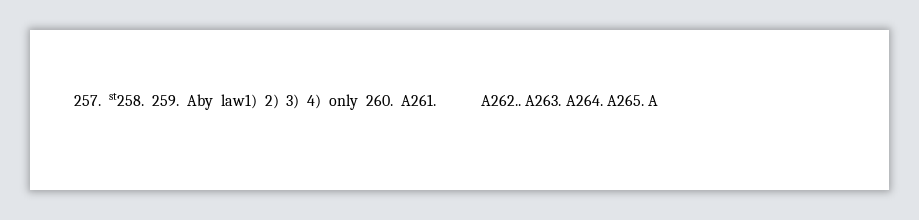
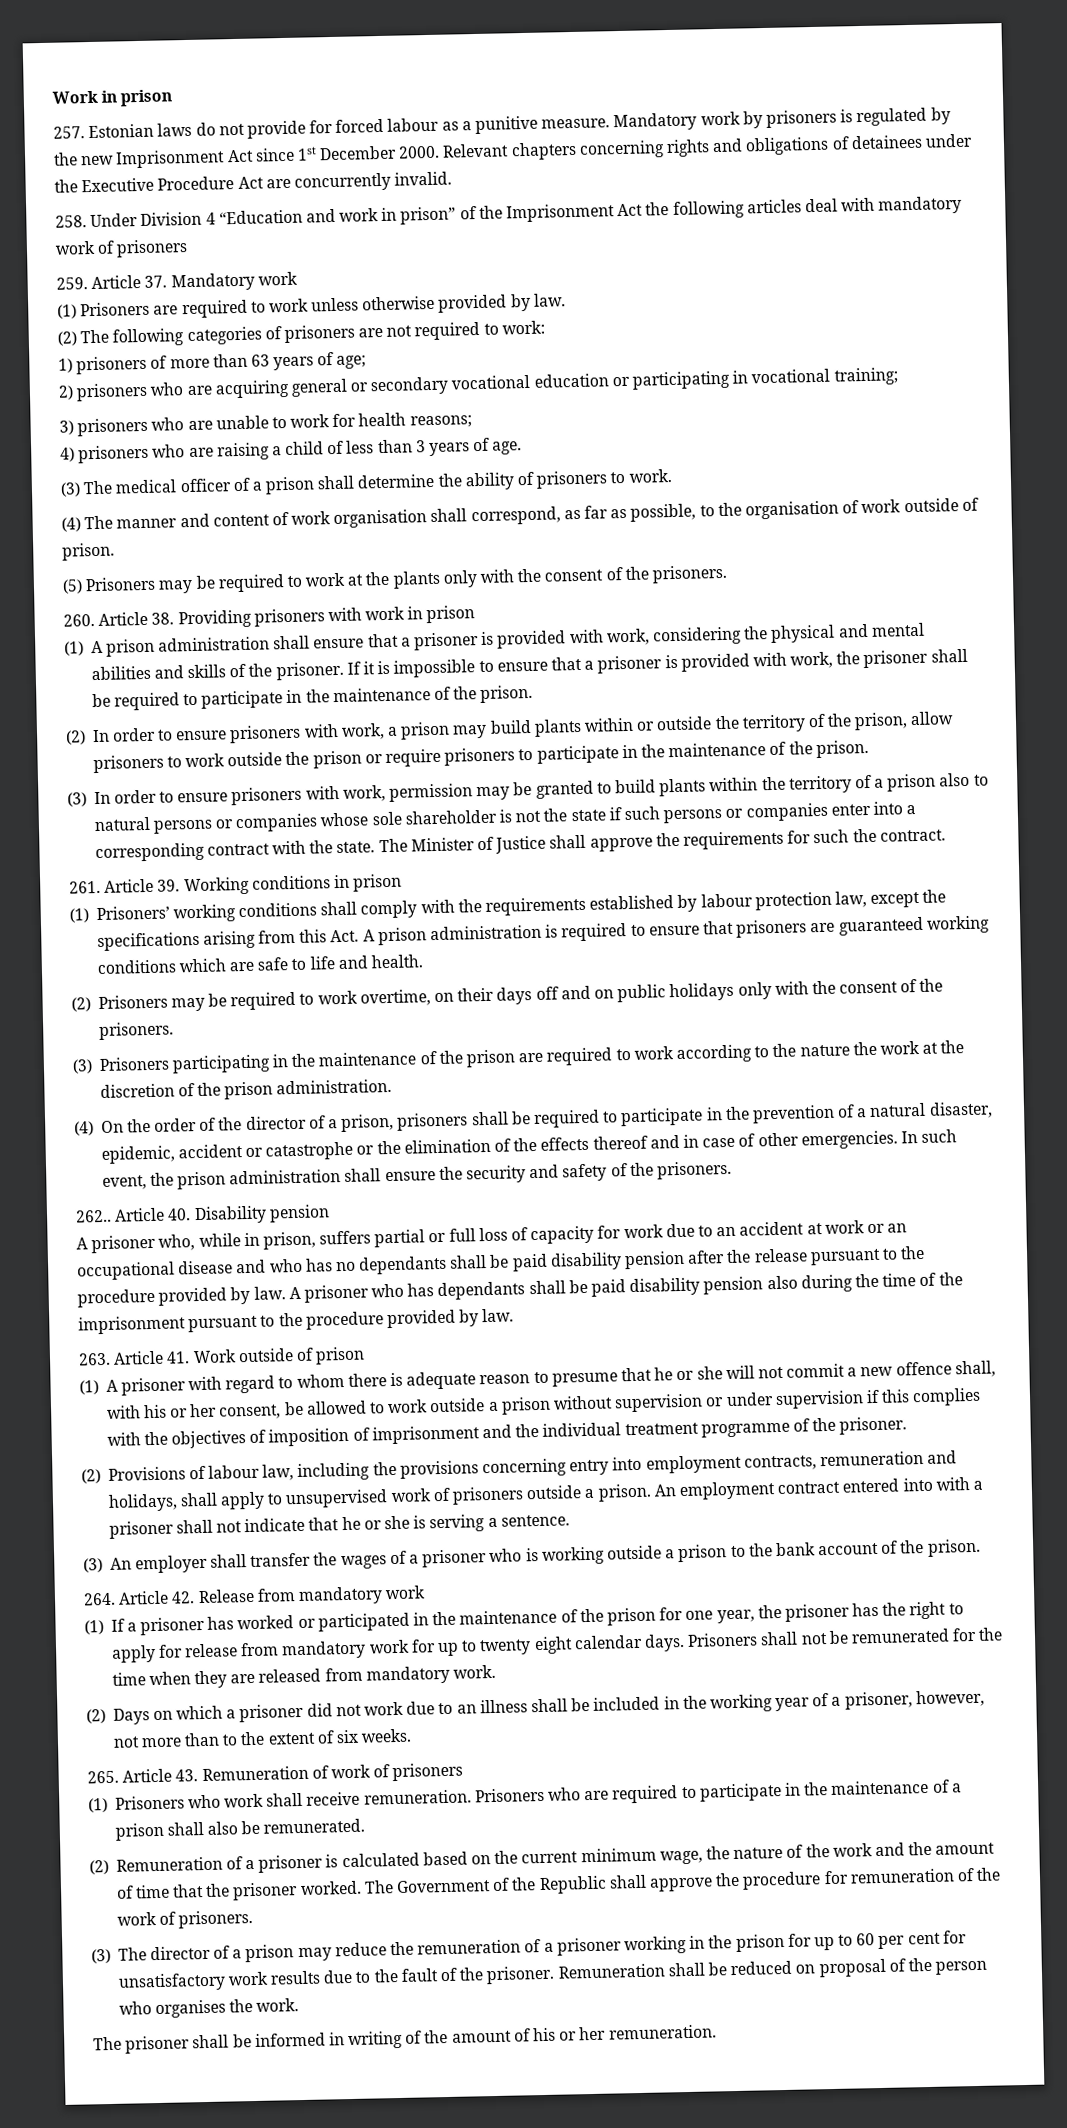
- 257. st258. 259. Aby law1) 2) 3) 4) only 260. A261. A262.. A263. A264. A265. A
+ Work in prison
+ 257. Estonian laws do not provide for forced labour as a punitive measure. Mandatory work by prisoners is regulated by the new Imprisonment Act since 1st December 2000. Relevant chapters concerning rights and obligations of detainees under the Executive Procedure Act are concurrently invalid.
+ 258. Under Division 4 “Education and work in prison” of the Imprisonment Act the following articles deal with mandatory work of prisoners
+ 259. Article 37. Mandatory work
+ (1) Prisoners are required to work unless otherwise provided by law.
+ (2) The following categories of prisoners are not required to work:
+ 1) prisoners of more than 63 years of age;
+ 2) prisoners who are acquiring general or secondary vocational education or participating in vocational training;
+ 3) prisoners who are unable to work for health reasons;
+ 4) prisoners who are raising a child of less than 3 years of age.
+ (3) The medical officer of a prison shall determine the ability of prisoners to work.
+ (4) The manner and content of work organisation shall correspond, as far as possible, to the organisation of work outside of prison.
+ (5) Prisoners may be required to work at the plants only with the consent of the prisoners.
+ 260. Article 38. Providing prisoners with work in prison
+ (1) A prison administration shall ensure that a prisoner is provided with work, considering the physical and mental abilities and skills of the prisoner. If it is impossible to ensure that a prisoner is provided with work, the prisoner shall be required to participate in the maintenance of the prison.
+ (2) In order to ensure prisoners with work, a prison may build plants within or outside the territory of the prison, allow prisoners to work outside the prison or require prisoners to participate in the maintenance of the prison.
+ (3) In order to ensure prisoners with work, permission may be granted to build plants within the territory of a prison also to natural persons or companies whose sole shareholder is not the state if such persons or companies enter into a corresponding contract with the state. The Minister of Justice shall approve the requirements for such the contract.
+ 261. Article 39. Working conditions in prison
+ (1) Prisoners’ working conditions shall comply with the requirements established by labour protection law, except the specifications arising from this Act. A prison administration is required to ensure that prisoners are guaranteed working conditions which are safe to life and health.
+ (2) Prisoners may be required to work overtime, on their days off and on public holidays only with the consent of the prisoners.
+ (3) Prisoners participating in the maintenance of the prison are required to work according to the nature the work at the discretion of the prison administration.
+ (4) On the order of the director of a prison, prisoners shall be required to participate in the prevention of a natural disaster, epidemic, accident or catastrophe or the elimination of the effects thereof and in case of other emergencies. In such event, the prison administration shall ensure the security and safety of the prisoners.
+ 262.. Article 40. Disability pension
+ A prisoner who, while in prison, suffers partial or full loss of capacity for work due to an accident at work or an occupational disease and who has no dependants shall be paid disability pension after the release pursuant to the procedure provided by law. A prisoner who has dependants shall be paid disability pension also during the time of the imprisonment pursuant to the procedure provided by law.
+ 263. Article 41. Work outside of prison
+ (1) A prisoner with regard to whom there is adequate reason to presume that he or she will not commit a new offence shall, with his or her consent, be allowed to work outside a prison without supervision or under supervision if this complies with the objectives of imposition of imprisonment and the individual treatment programme of the prisoner.
+ (2) Provisions of labour law, including the provisions concerning entry into employment contracts, remuneration and holidays, shall apply to unsupervised work of prisoners outside a prison. An employment contract entered into with a prisoner shall not indicate that he or she is serving a sentence.
+ (3) An employer shall transfer the wages of a prisoner who is working outside a prison to the bank account of the prison.
+ 264. Article 42. Release from mandatory work
+ (1) If a prisoner has worked or participated in the maintenance of the prison for one year, the prisoner has the right to apply for release from mandatory work for up to twenty eight calendar days. Prisoners shall not be remunerated for the time when they are released from mandatory work.
+ (2) Days on which a prisoner did not work due to an illness shall be included in the working year of a prisoner, however, not more than to the extent of six weeks.
+ 265. Article 43. Remuneration of work of prisoners
+ (1) Prisoners who work shall receive remuneration. Prisoners who are required to participate in the maintenance of a prison shall also be remunerated.
+ (2) Remuneration of a prisoner is calculated based on the current minimum wage, the nature of the work and the amount of time that the prisoner worked. The Government of the Republic shall approve the procedure for remuneration of the work of prisoners.
+ (3) The director of a prison may reduce the remuneration of a prisoner working in the prison for up to 60 per cent for unsatisfactory work results due to the fault of the prisoner. Remuneration shall be reduced on proposal of the person who organises the work.
+ The prisoner shall be informed in writing of the amount of his or her remuneration.

